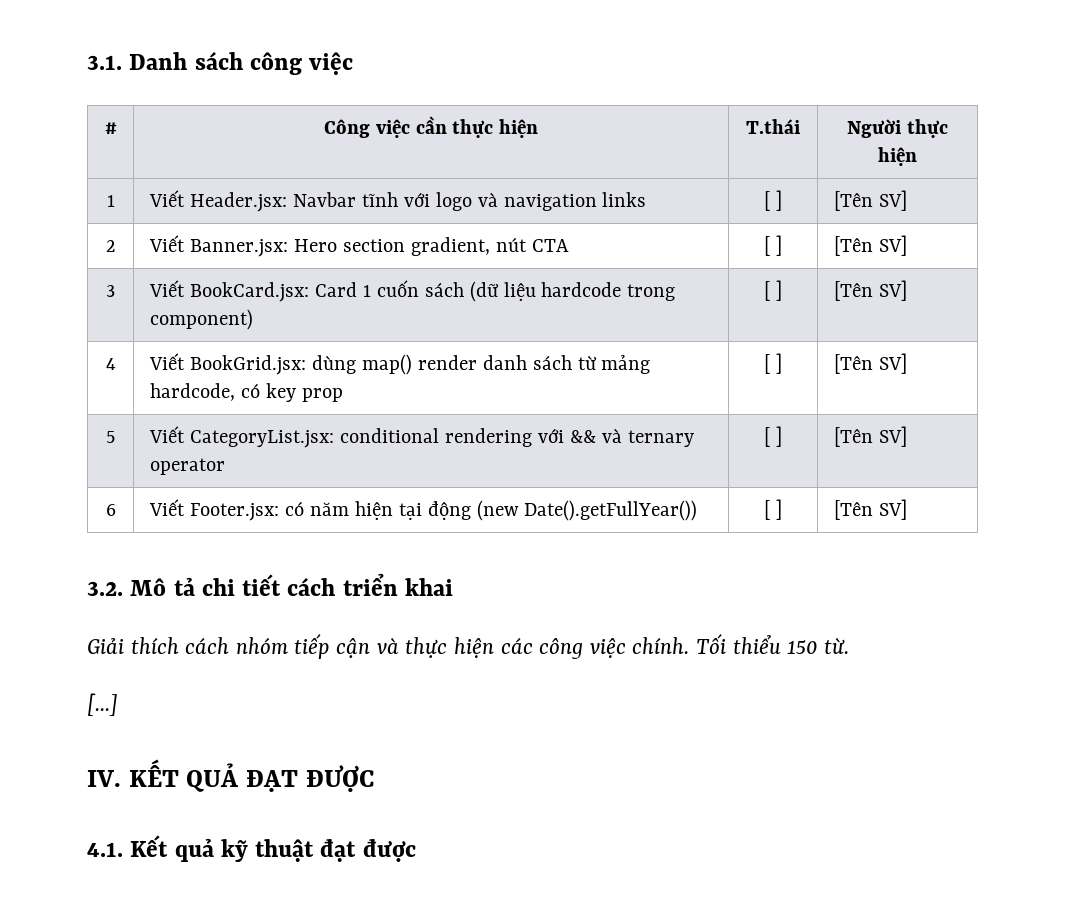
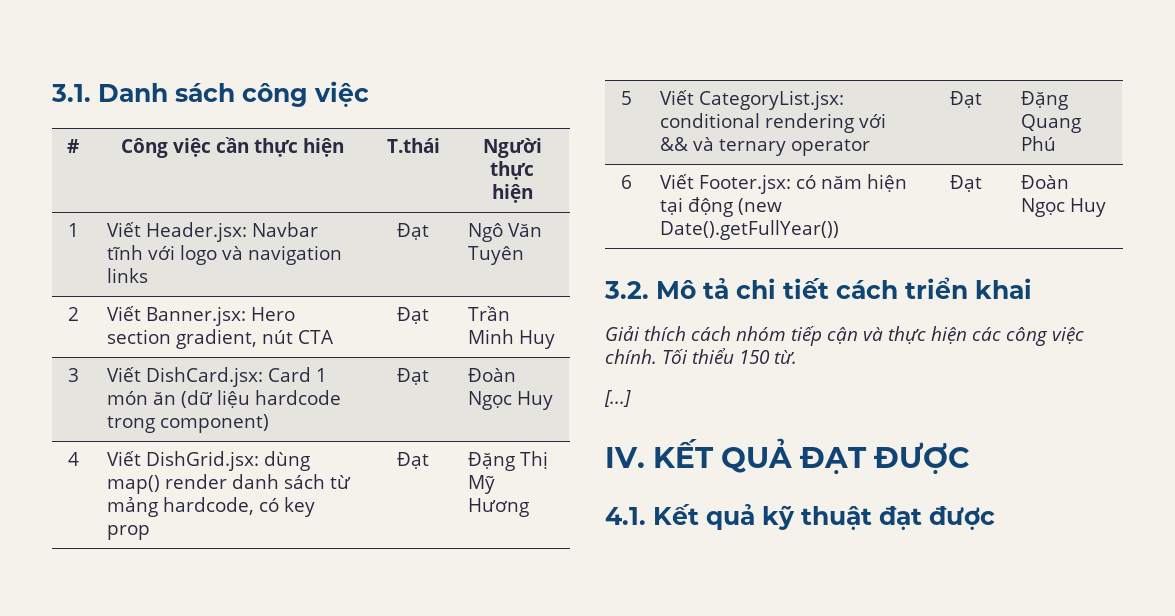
- 1 | Viết Header.jsx: Navbar tĩnh với logo và navigation links | [ ] | [Tên SV]
+ 1 | Viết Header.jsx: Navbar tĩnh với logo và navigation links | Đạt | Ngô Văn Tuyên
- 2 | Viết Banner.jsx: Hero section gradient, nút CTA | [ ] | [Tên SV]
+ 2 | Viết Banner.jsx: Hero section gradient, nút CTA | Đạt | Trần Minh Huy
- 3 | Viết BookCard.jsx: Card 1 cuốn sách (dữ liệu hardcode trong component) | [ ] | [Tên SV]
+ 3 | Viết DishCard.jsx: Card 1 món ăn (dữ liệu hardcode trong component) | Đạt | Đoàn Ngọc Huy
- 4 | Viết BookGrid.jsx: dùng map() render danh sách từ mảng hardcode, có key prop | [ ] | [Tên SV]
+ 4 | Viết DishGrid.jsx: dùng map() render danh sách từ mảng hardcode, có key prop | Đạt | Đặng Thị Mỹ Hương
- 5 | Viết CategoryList.jsx: conditional rendering với && và ternary operator | [ ] | [Tên SV]
+ 5 | Viết CategoryList.jsx: conditional rendering với && và ternary operator | Đạt | Đặng Quang Phú
- 6 | Viết Footer.jsx: có năm hiện tại động (new Date().getFullYear()) | [ ] | [Tên SV]
+ 6 | Viết Footer.jsx: có năm hiện tại động (new Date().getFullYear()) | Đạt | Đoàn Ngọc Huy

